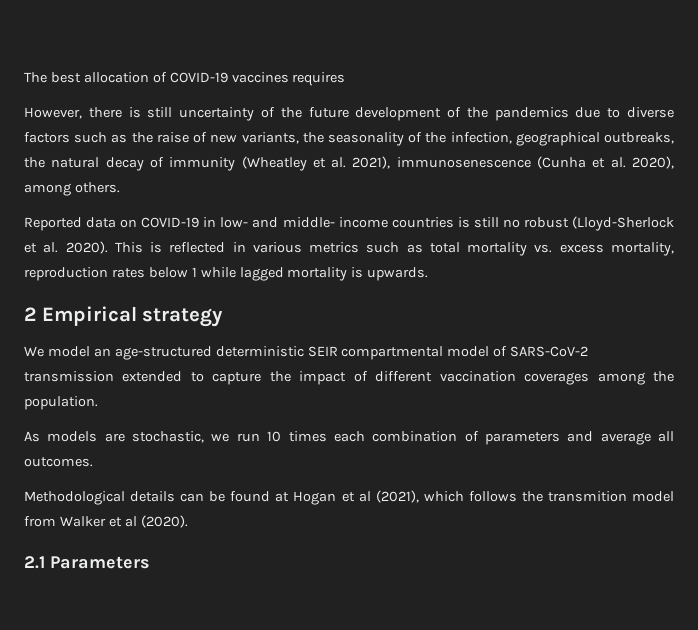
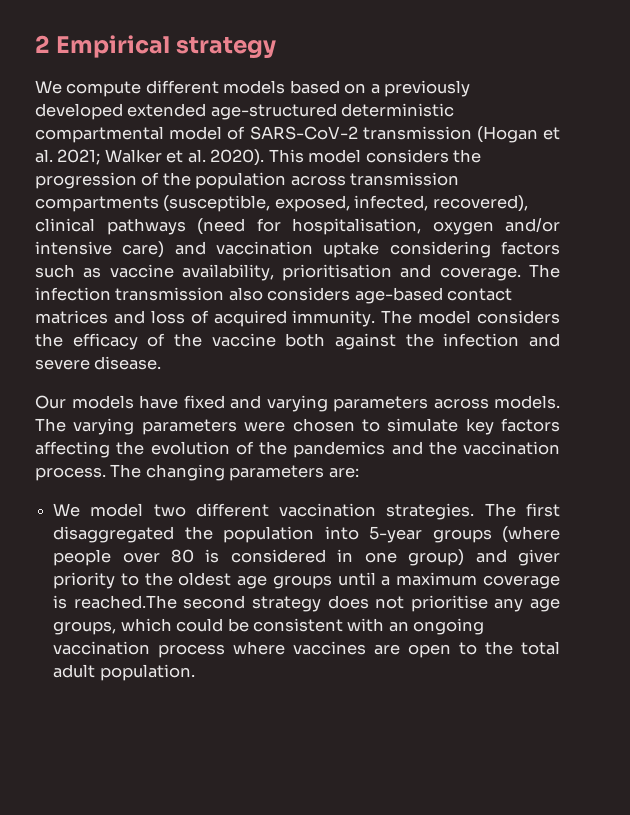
- The best allocation of COVID-19 vaccines requires
- However, there is still uncertainty of the future development of the pandemics due to diverse factors such as the raise of new variants, the seasonality of the infection, geographical outbreaks, the natural decay of immunity (Wheatley et al. 2021), immunosenescence (Cunha et al. 2020), among others.
- Reported data on COVID-19 in low- and middle- income countries is still no robust (Lloyd-Sherlock et al. 2020). This is reflected in various metrics such as total mortality vs. excess mortality, reproduction rates below 1 while lagged mortality is upwards.
  2 Empirical strategy
- We model an age-structured deterministic SEIR compartmental model of SARS-CoV-2 transmission extended to capture the impact of different vaccination coverages among the population.
- As models are stochastic, we run 10 times each combination of parameters and average all outcomes.
- Methodological details can be found at Hogan et al (2021), which follows the transmition model from Walker et al (2020).
- 2.1 Parameters
+ We compute different models based on a previously developed extended age-structured deterministic compartmental model of SARS-CoV-2 transmission (Hogan et al. 2021; Walker et al. 2020). This model considers the progression of the population across transmission compartments (susceptible, exposed, infected, recovered), clinical pathways (need for hospitalisation, oxygen and/or intensive care) and vaccination uptake considering factors such as vaccine availability, prioritisation and coverage. The infection transmission also considers age-based contact matrices and loss of acquired immunity. The model considers the efficacy of the vaccine both against the infection and severe disease.
+ Our models have fixed and varying parameters across models. The varying parameters were chosen to simulate key factors affecting the evolution of the pandemics and the vaccination process. The changing parameters are:
+ We model two different vaccination strategies. The first disaggregated the population into 5-year groups (where people over 80 is considered in one group) and giver priority to the oldest age groups until a maximum coverage is reached.The second strategy does not prioritise any age groups, which could be consistent with an ongoing vaccination process where vaccines are open to the total adult population.

